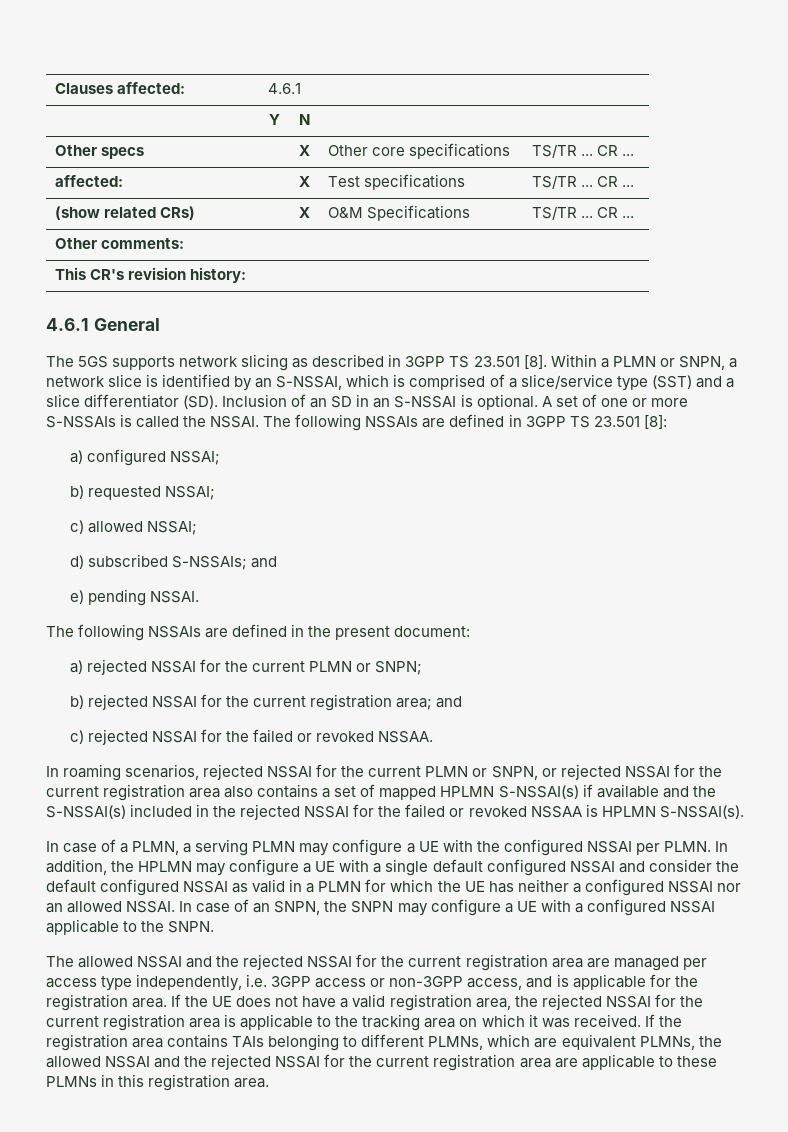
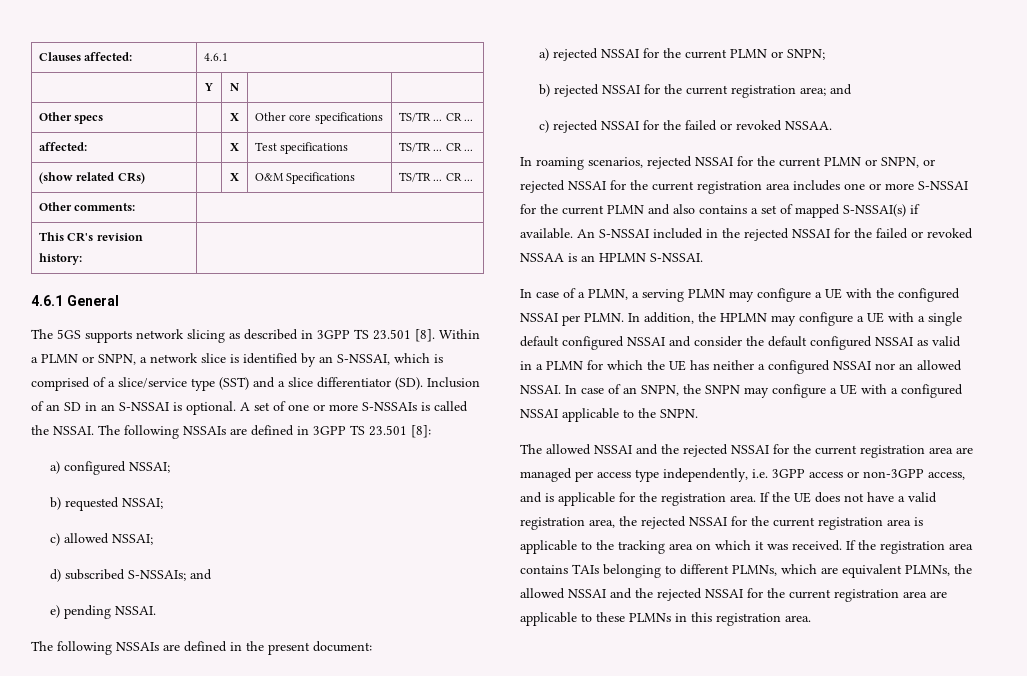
- In roaming scenarios, rejected NSSAI for the current PLMN or SNPN, or rejected NSSAI for the current registration area also contains a set of mapped HPLMN S-NSSAI(s) if available and the S-NSSAI(s) included in the rejected NSSAI for the failed or revoked NSSAA is HPLMN S-NSSAI(s).
+ In roaming scenarios, rejected NSSAI for the current PLMN or SNPN, or rejected NSSAI for the current registration area includes one or more S-NSSAI for the current PLMN and also contains a set of mapped S-NSSAI(s) if available. An S-NSSAI included in the rejected NSSAI for the failed or revoked NSSAA is an HPLMN S-NSSAI.

